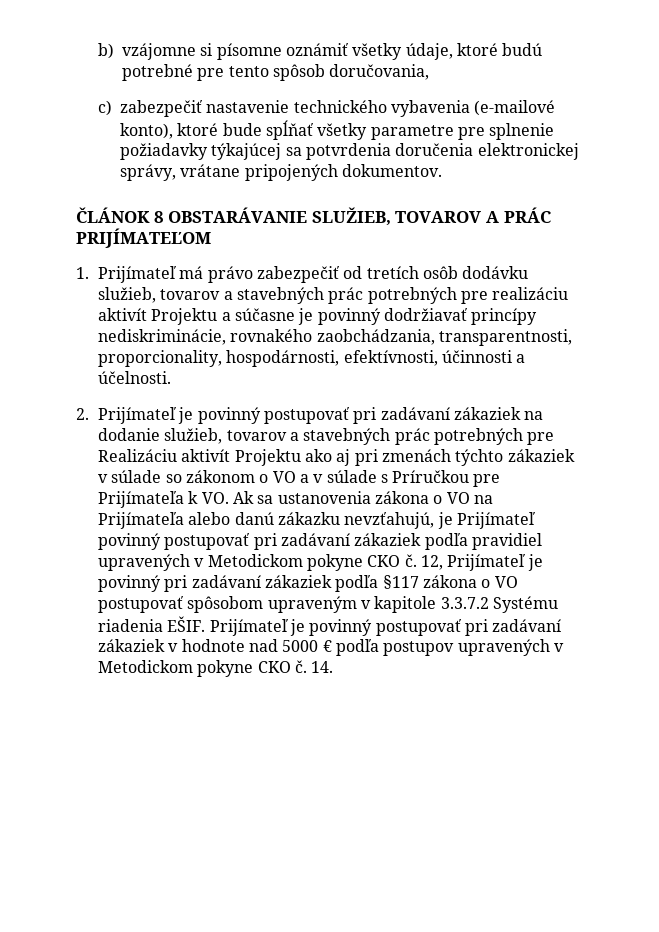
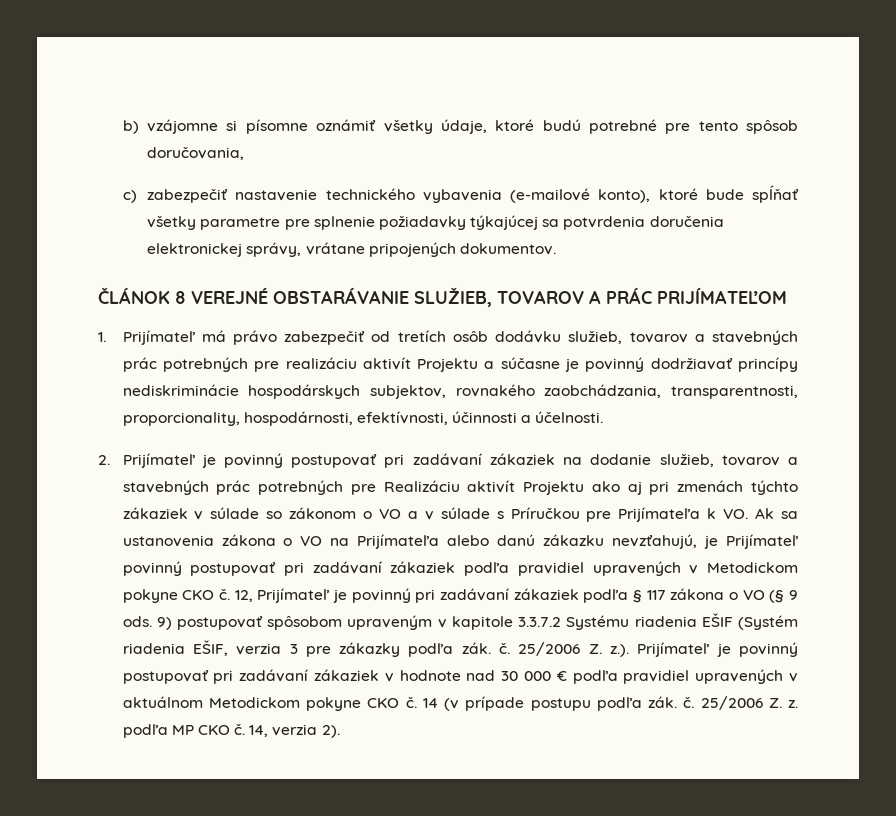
- ČLÁNOK 8 OBSTARÁVANIE SLUŽIEB, TOVAROV A PRÁC PRIJÍMATEĽOM
+ ČLÁNOK 8 VEREJNÉ OBSTARÁVANIE SLUŽIEB, TOVAROV A PRÁC PRIJÍMATEĽOM
- 1. Prijímateľ má právo zabezpečiť od tretích osôb dodávku služieb, tovarov a stavebných prác potrebných pre realizáciu aktivít Projektu a súčasne je povinný dodržiavať princípy nediskriminácie, rovnakého zaobchádzania, transparentnosti, proporcionality, hospodárnosti, efektívnosti, účinnosti a účelnosti.
+ 1. Prijímateľ má právo zabezpečiť od tretích osôb dodávku služieb, tovarov a stavebných prác potrebných pre realizáciu aktivít Projektu a súčasne je povinný dodržiavať princípy nediskriminácie hospodárskych subjektov, rovnakého zaobchádzania, transparentnosti, proporcionality, hospodárnosti, efektívnosti, účinnosti a účelnosti.
- 12, Prijímateľ je povinný pri zadávaní zákaziek podľa §117 zákona o VO postupovať spôsobom upraveným v kapitole 3.3.7.2 Systému riadenia EŠIF. Prijímateľ je povinný postupovať pri zadávaní zákaziek v hodnote nad 5000 € podľa postupov upravených v Metodickom pokyne CKO č. 14.
+ 12, Prijímateľ je povinný pri zadávaní zákaziek podľa § 117 zákona o VO (§ 9 ods. 9) postupovať spôsobom upraveným v kapitole 3.3.7.2 Systému riadenia EŠIF (Systém riadenia EŠIF, verzia 3 pre zákazky podľa zák. č. 25/2006 Z. z.). Prijímateľ je povinný postupovať pri zadávaní zákaziek v hodnote nad 30 000 € podľa pravidiel upravených v aktuálnom Metodickom pokyne CKO č. 14 (v prípade postupu podľa zák. č. 25/2006 Z. z. podľa MP CKO č. 14, verzia 2).

